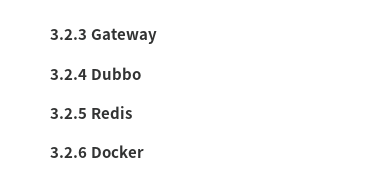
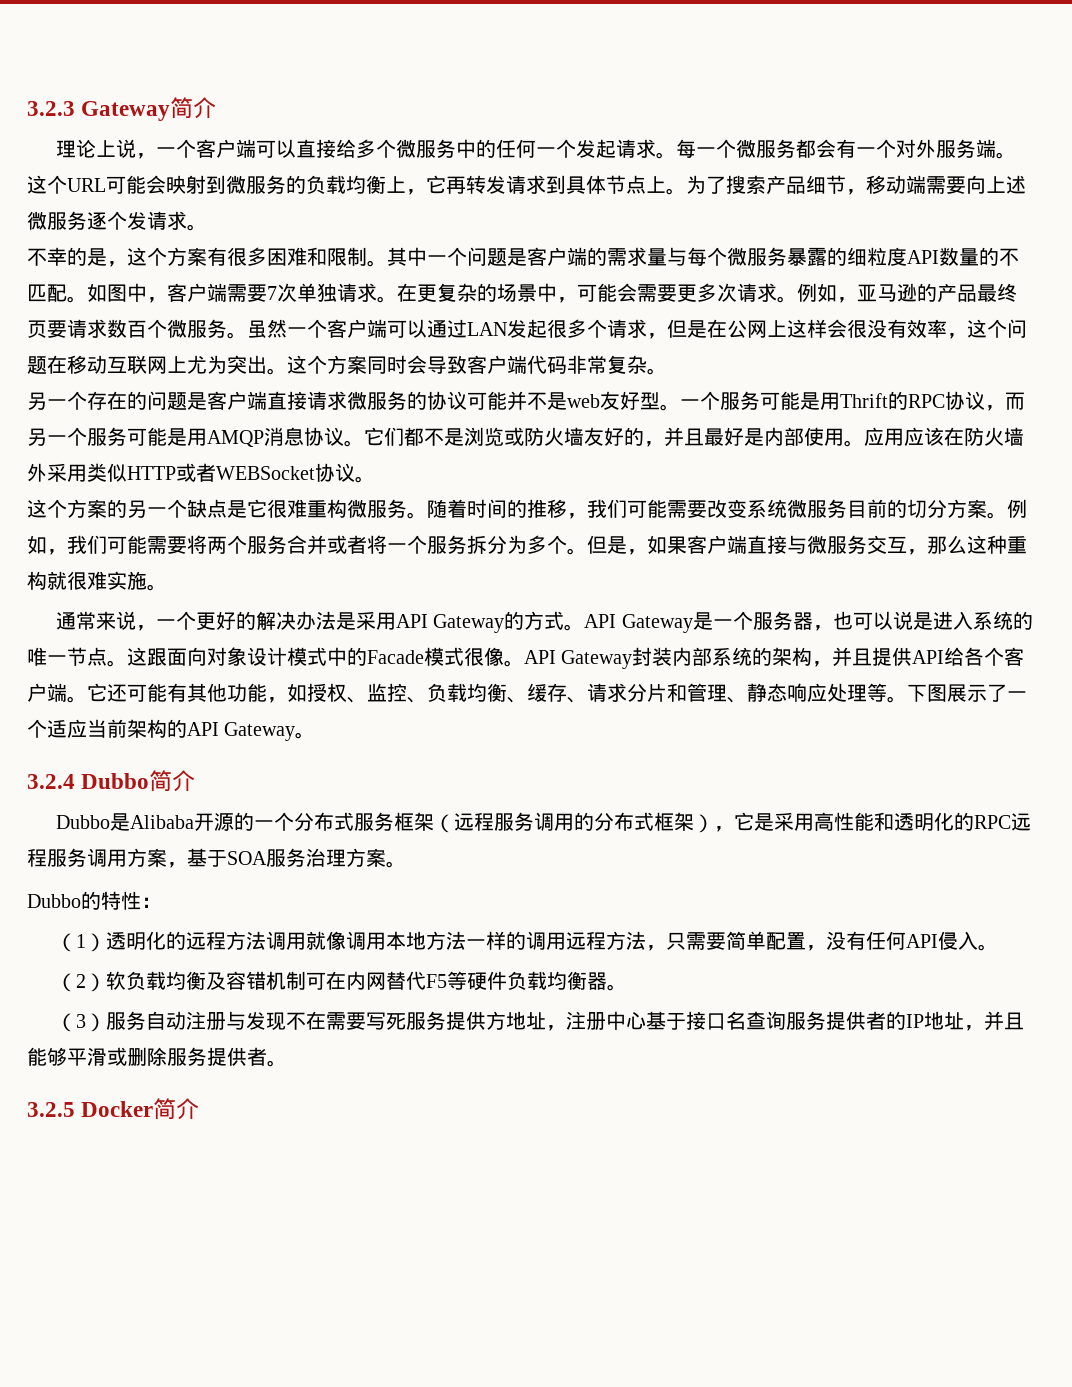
- 3.2.3 Gateway
- 3.2.4 Dubbo
- 3.2.5 Redis
- 3.2.6 Docker
+ 3.2.3 Gateway简介
+ 理论上说，一个客户端可以直接给多个微服务中的任何一个发起请求。每一个微服务都会有一个对外服务端。这个URL可能会映射到微服务的负载均衡上，它再转发请求到具体节点上。为了搜索产品细节，移动端需要向上述微服务逐个发请求。
+ 不幸的是，这个方案有很多困难和限制。其中一个问题是客户端的需求量与每个微服务暴露的细粒度API数量的不匹配。如图中，客户端需要7次单独请求。在更复杂的场景中，可能会需要更多次请求。例如，亚马逊的产品最终页要请求数百个微服务。虽然一个客户端可以通过LAN发起很多个请求，但是在公网上这样会很没有效率，这个问题在移动互联网上尤为突出。这个方案同时会导致客户端代码非常复杂。
+ 另一个存在的问题是客户端直接请求微服务的协议可能并不是web友好型。一个服务可能是用Thrift的RPC协议，而另一个服务可能是用AMQP消息协议。它们都不是浏览或防火墙友好的，并且最好是内部使用。应用应该在防火墙外采用类似HTTP或者WEBSocket协议。
+ 这个方案的另一个缺点是它很难重构微服务。随着时间的推移，我们可能需要改变系统微服务目前的切分方案。例如，我们可能需要将两个服务合并或者将一个服务拆分为多个。但是，如果客户端直接与微服务交互，那么这种重构就很难实施。
+ 通常来说，一个更好的解决办法是采用API Gateway的方式。API Gateway是一个服务器，也可以说是进入系统的唯一节点。这跟面向对象设计模式中的Facade模式很像。API Gateway封装内部系统的架构，并且提供API给各个客户端。它还可能有其他功能，如授权、监控、负载均衡、缓存、请求分片和管理、静态响应处理等。下图展示了一个适应当前架构的API Gateway。
+ 3.2.4 Dubbo简介
+ Dubbo是Alibaba开源的一个分布式服务框架（远程服务调用的分布式框架），它是采用高性能和透明化的RPC远程服务调用方案，基于SOA服务治理方案。
+ Dubbo的特性：
+ （1）透明化的远程方法调用就像调用本地方法一样的调用远程方法，只需要简单配置，没有任何API侵入。
+ （2）软负载均衡及容错机制可在内网替代F5等硬件负载均衡器。
+ （3）服务自动注册与发现不在需要写死服务提供方地址，注册中心基于接口名查询服务提供者的IP地址，并且能够平滑或删除服务提供者。
+ 3.2.5 Docker简介

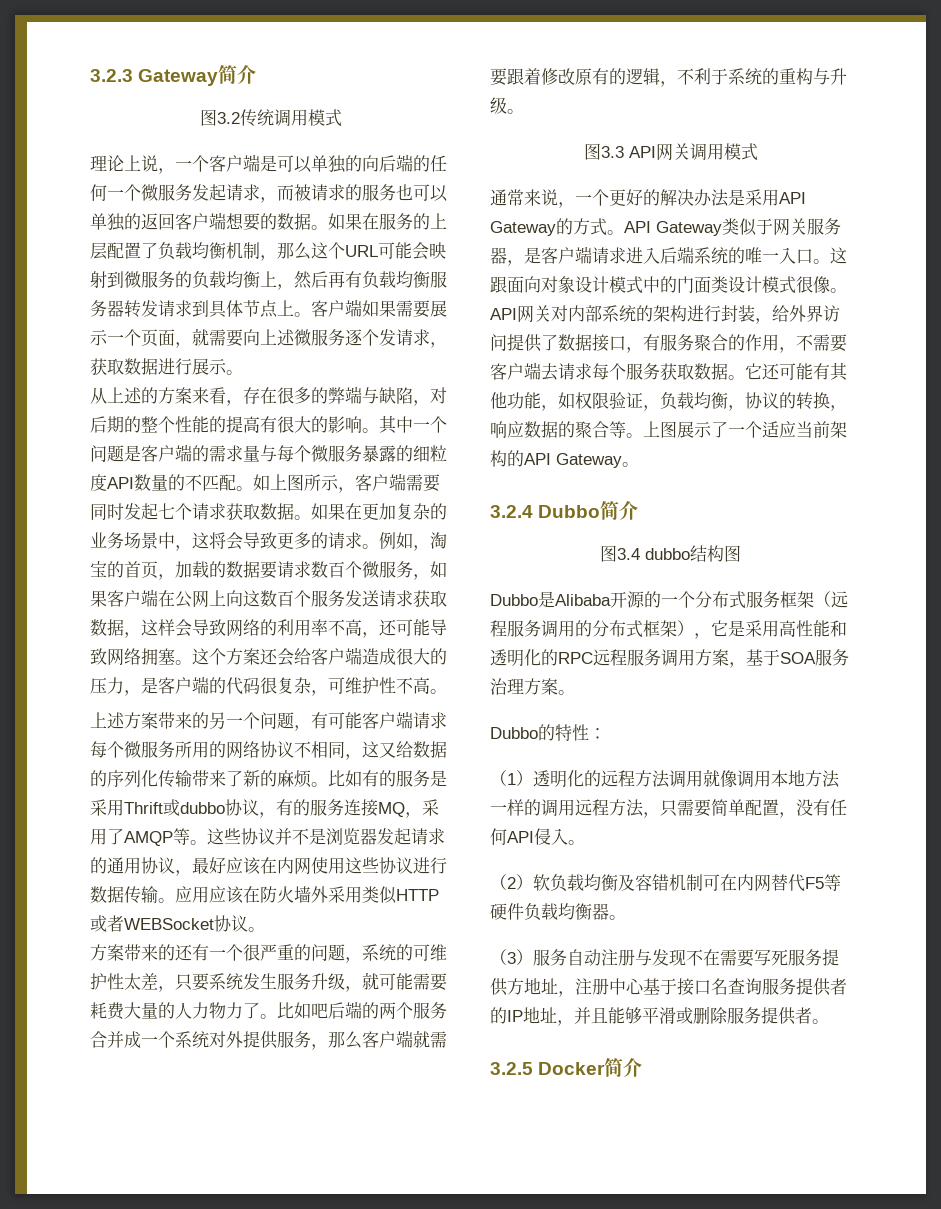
+ 图3.2传统调用模式
- 理论上说，一个客户端可以直接给多个微服务中的任何一个发起请求。每一个微服务都会有一个对外服务端。这个URL可能会映射到微服务的负载均衡上，它再转发请求到具体节点上。
+ 理论上说，一个客户端是可以单独的向后端的任何一个微服务发起请求，而被请求的服务也可以单独的返回客户端想要的数据。如果在服务的上层配置了负载均衡机制，那么这个URL可能会映射到微服务的负载均衡上，然后再有负载均衡服务器转发请求到具体节点上。
- 为了搜索产品细节，移动端需要向上述微服务逐个发请求。
- 不幸的是，这个方案有很多困难和限制。
+ 客户端如果需要展示一个页面，就需要向上述微服务逐个发请求，获取数据进行展示。
+ 从上述的方案来看，存在很多的弊端与缺陷，对后期的整个性能的提高有很大的影响。
- 如图中，客户端需要7次单独请求。在更复杂的场景中，可能会需要更多次请求。例如，亚马逊的产品最终页要请求数百个微服务。虽然一个客户端可以通过LAN发起很多个请求，但是在公网上这样会很没有效率，这个问题在移动互联网上尤为突出。这个方案同时会导致客户端代码非常复杂。
- 另一个存在的问题是客户端直接请求微服务的协议可能并不是web友好型。一个服务可能是用Thrift的RPC协议，而另一个服务可能是用AMQP消息协议。它们都不是浏览或防火墙友好的，并且最好是内部使用。
+ 如上图所示，客户端需要同时发起七个请求获取数据。如果在更加复杂的业务场景中，这将会导致更多的请求。例如，淘宝的首页，加载的数据要请求数百个微服务，如果客户端在公网上向这数百个服务发送请求获取数据，这样会导致网络的利用率不高，还可能导致网络拥塞。这个方案还会给客户端造成很大的压力，是客户端的代码很复杂，可维护性不高。
+ 上述方案带来的另一个问题，有可能客户端请求每个微服务所用的网络协议不相同，这又给数据的序列化传输带来了新的麻烦。比如有的服务是采用Thrift或dubbo协议，有的服务连接MQ，采用了AMQP等。这些协议并不是浏览器发起请求的通用协议，最好应该在内网使用这些协议进行数据传输。
- 这个方案的另一个缺点是它很难重构微服务。随着时间的推移，我们可能需要改变系统微服务目前的切分方案。例如，我们可能需要将两个服务合并或者将一个服务拆分为多个。但是，如果客户端直接与微服务交互，那么这种重构就很难实施。
+ 方案带来的还有一个很严重的问题，系统的可维护性太差，只要系统发生服务升级，就可能需要耗费大量的人力物力了。比如吧后端的两个服务合并成一个系统对外提供服务，那么客户端就需要跟着修改原有的逻辑，不利于系统的重构与升级。
+ 图3.3 API网关调用模式
- API Gateway是一个服务器，也可以说是进入系统的唯一节点。
+ API Gateway类似于网关服务器，是客户端请求进入后端系统的唯一入口。
- 这跟面向对象设计模式中的Facade模式很像。
+ 这跟面向对象设计模式中的门面类设计模式很像。
- API Gateway封装内部系统的架构，并且提供API给各个客户端。
+ API网关对内部系统的架构进行封装，给外界访问提供了数据接口，有服务聚合的作用，不需要客户端去请求每个服务获取数据。
- 它还可能有其他功能，如授权、监控、负载均衡、缓存、请求分片和管理、静态响应处理等。下图展示了一个适应当前架构的API Gateway。
+ 它还可能有其他功能，如权限验证，负载均衡，协议的转换，响应数据的聚合等。上图展示了一个适应当前架构的API Gateway。
+ 图3.4 dubbo结构图

